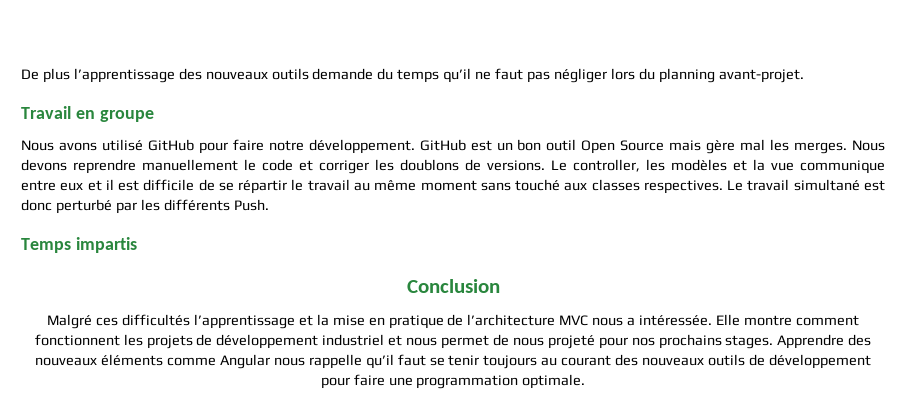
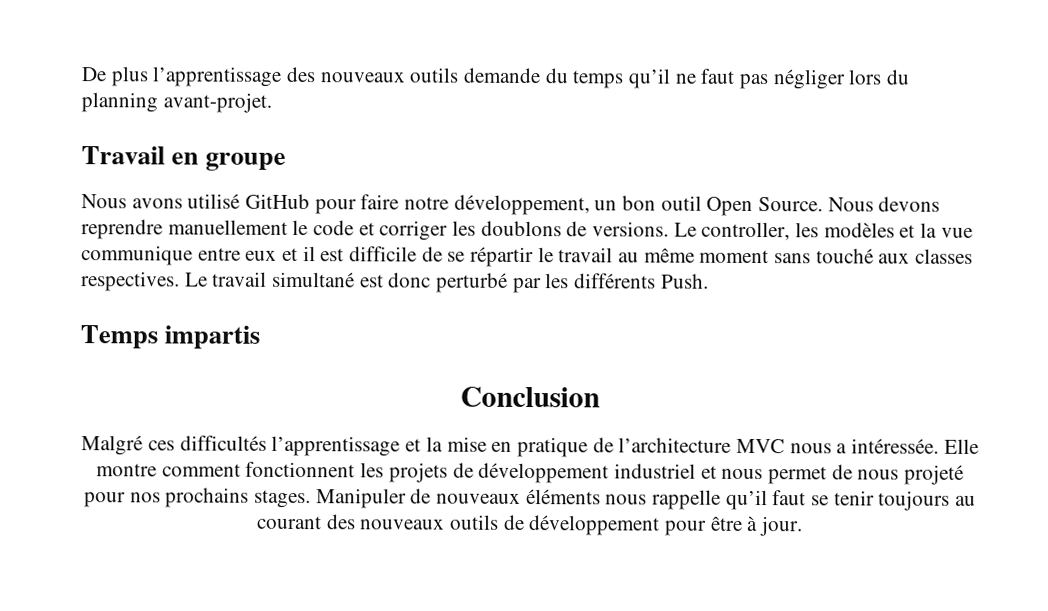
- Nous avons utilisé GitHub pour faire notre développement. GitHub est un bon outil Open Source mais gère mal les merges.
+ Nous avons utilisé GitHub pour faire notre développement, un bon outil Open Source.
- Apprendre des nouveaux éléments comme Angular nous rappelle qu’il faut se tenir toujours au courant des nouveaux outils de développement pour faire une programmation optimale.
+ Manipuler de nouveaux éléments nous rappelle qu’il faut se tenir toujours au courant des nouveaux outils de développement pour être à jour.

